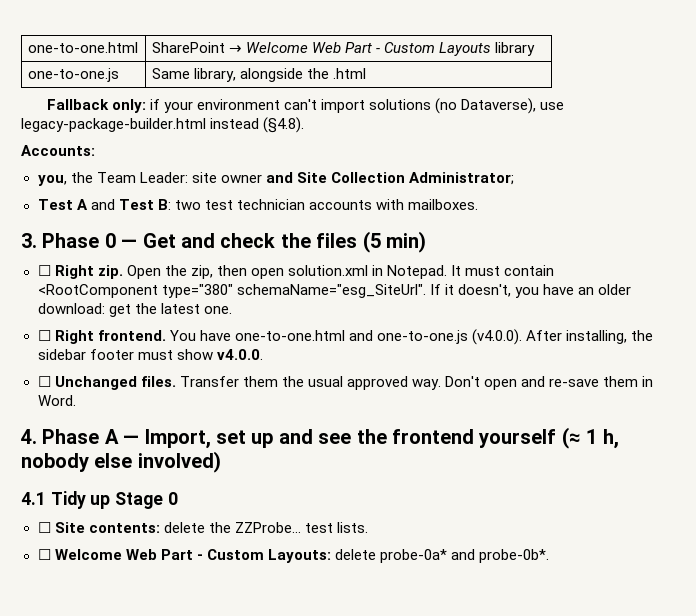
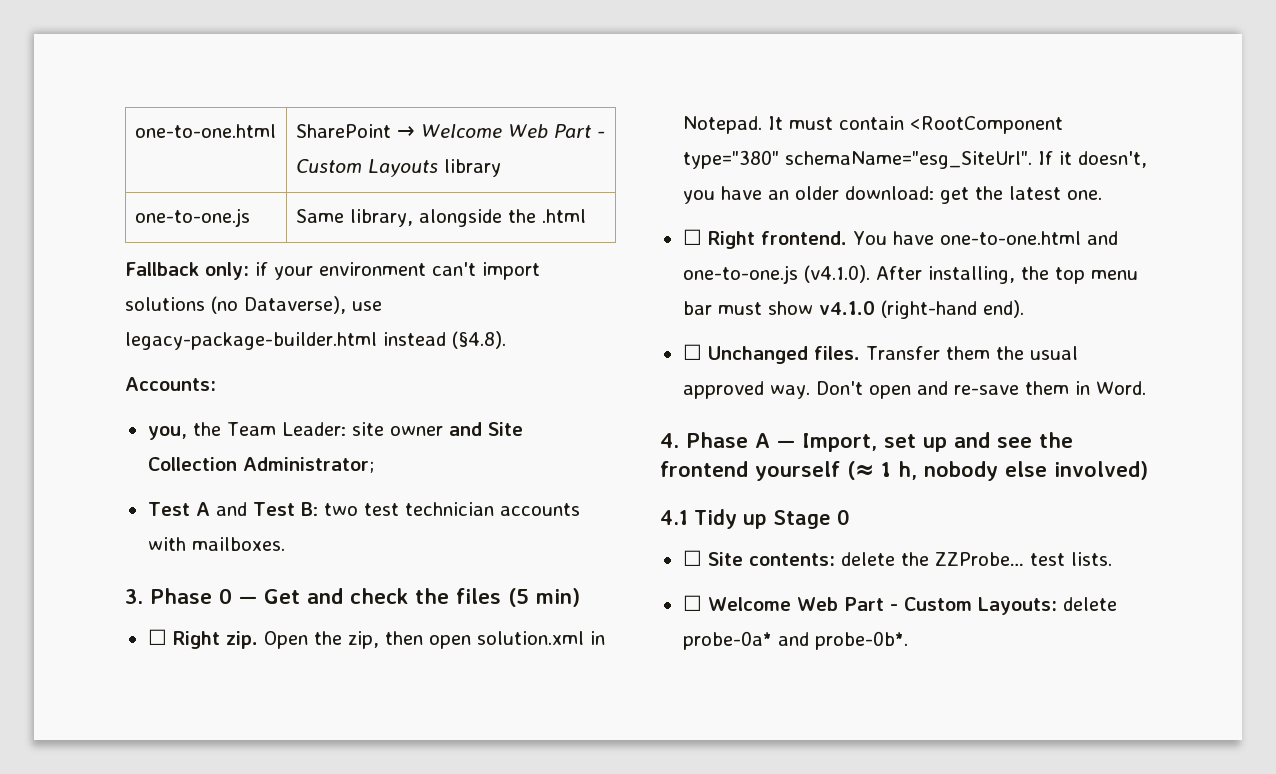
- You have one-to-one.html and one-to-one.js (v4.0.0). After installing, the sidebar footer must show v4.0.0.
+ You have one-to-one.html and one-to-one.js (v4.1.0). After installing, the top menu bar must show v4.1.0 (right-hand end).

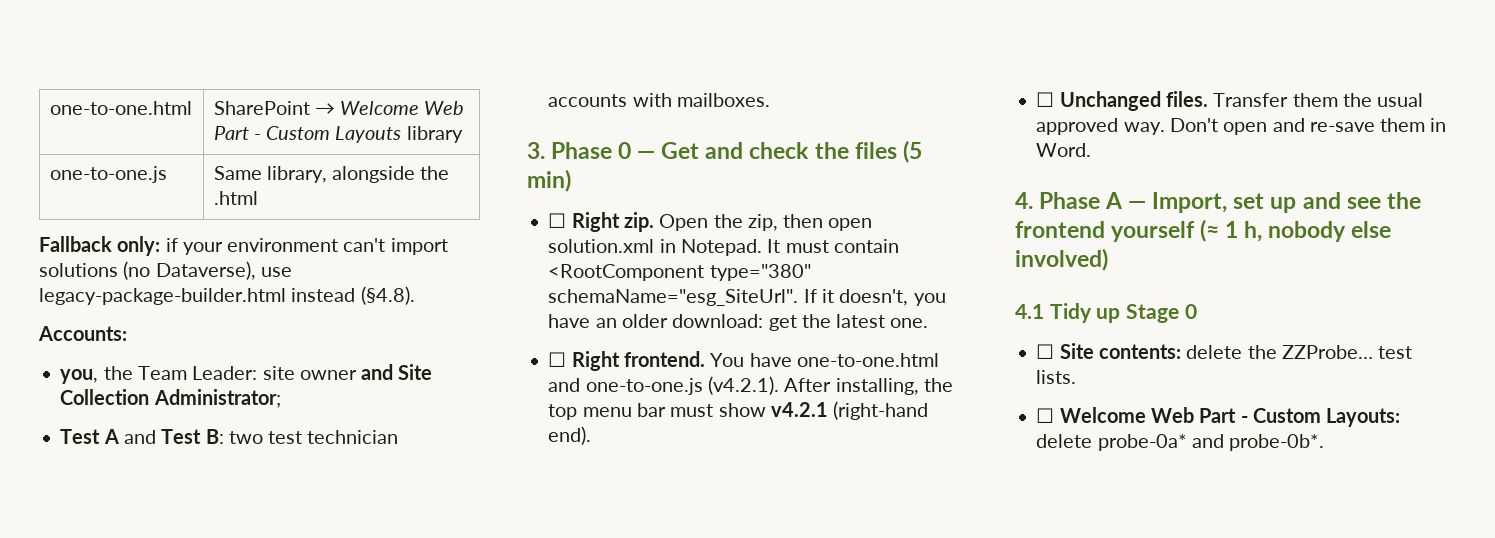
- You have one-to-one.html and one-to-one.js (v4.1.0). After installing, the top menu bar must show v4.1.0 (right-hand end).
+ You have one-to-one.html and one-to-one.js (v4.2.1). After installing, the top menu bar must show v4.2.1 (right-hand end).

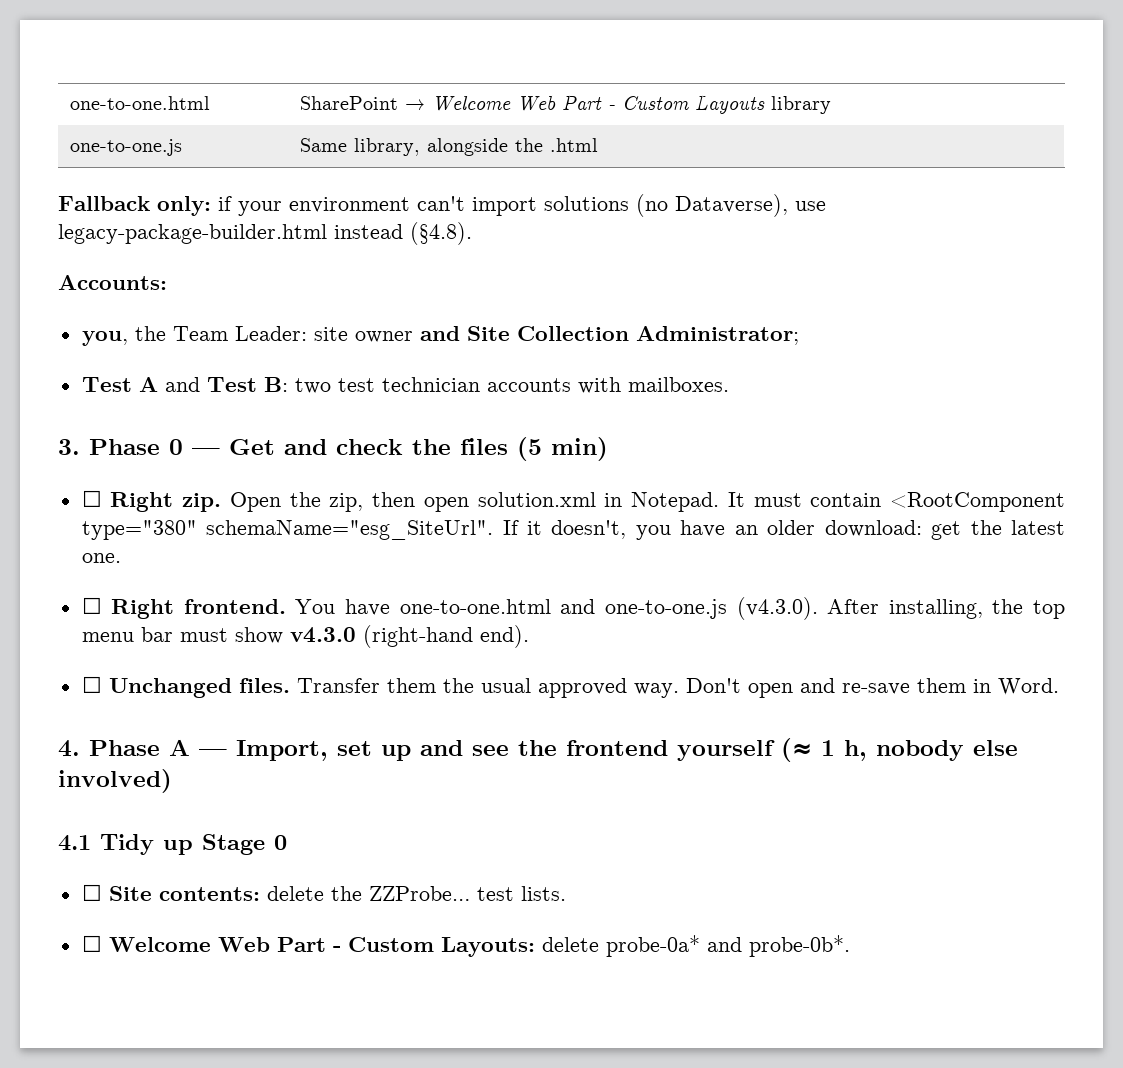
- You have one-to-one.html and one-to-one.js (v4.2.1). After installing, the top menu bar must show v4.2.1 (right-hand end).
+ You have one-to-one.html and one-to-one.js (v4.3.0). After installing, the top menu bar must show v4.3.0 (right-hand end).

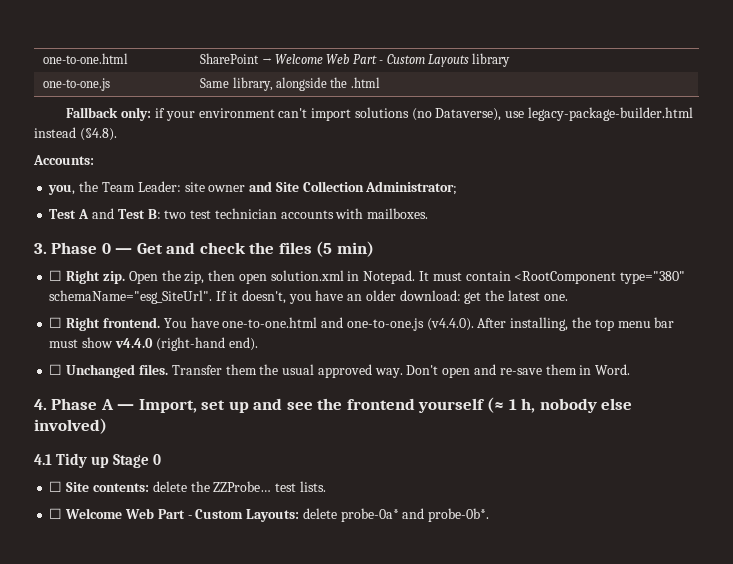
- You have one-to-one.html and one-to-one.js (v4.3.0). After installing, the top menu bar must show v4.3.0 (right-hand end).
+ You have one-to-one.html and one-to-one.js (v4.4.0). After installing, the top menu bar must show v4.4.0 (right-hand end).

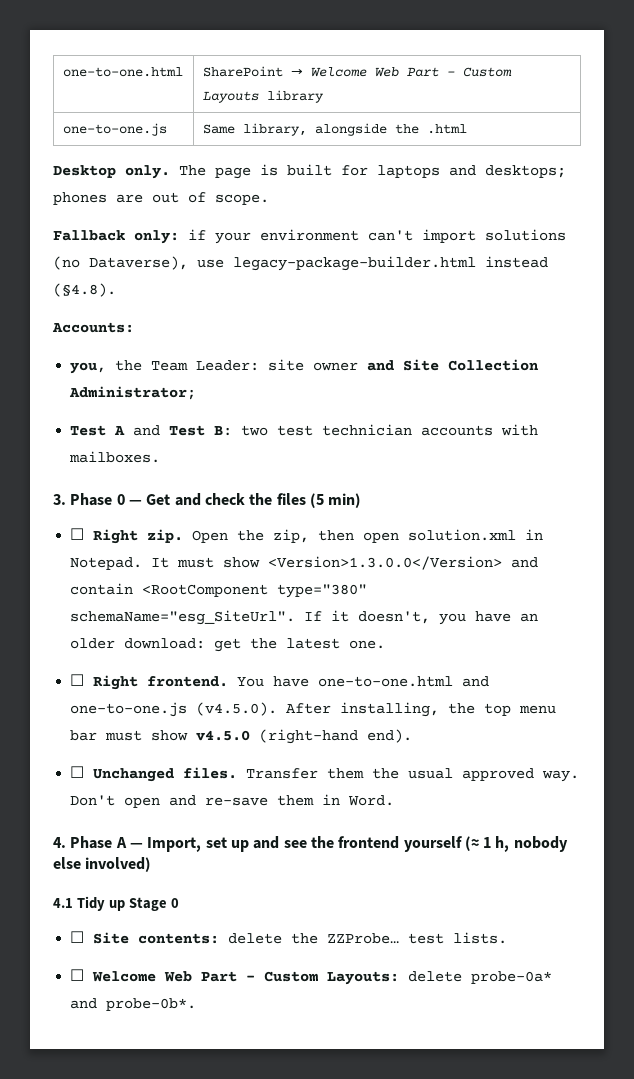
+ Desktop only. The page is built for laptops and desktops; phones are out of scope.
- It must contain <RootComponent type="380" schemaName="esg_SiteUrl".
+ It must show <Version>1.3.0.0</Version> and contain <RootComponent type="380" schemaName="esg_SiteUrl".
- You have one-to-one.html and one-to-one.js (v4.4.0). After installing, the top menu bar must show v4.4.0 (right-hand end).
+ You have one-to-one.html and one-to-one.js (v4.5.0). After installing, the top menu bar must show v4.5.0 (right-hand end).

